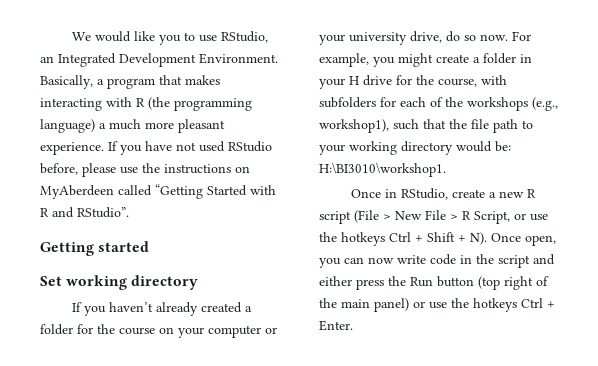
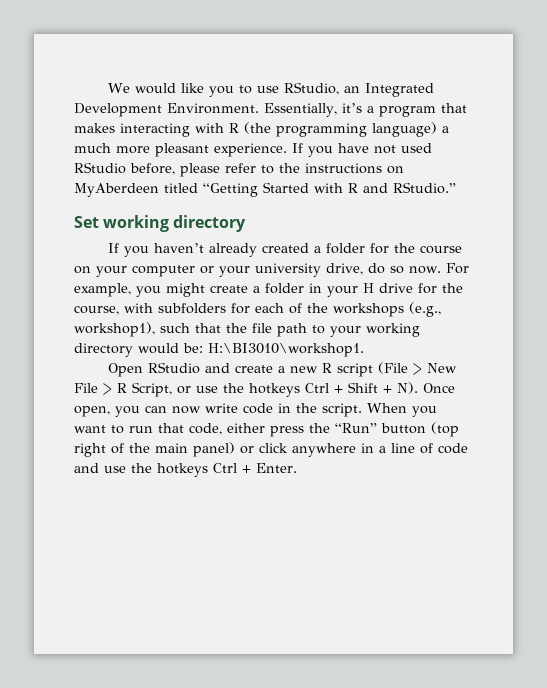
- Basically, a program that makes interacting with R (the programming language) a much more pleasant experience.
+ Essentially, it’s a program that makes interacting with R (the programming language) a much more pleasant experience.
- If you have not used RStudio before, please use the instructions on MyAberdeen called “Getting Started with R and RStudio”.
- Getting started
+ If you have not used RStudio before, please refer to the instructions on MyAberdeen titled “Getting Started with R and RStudio.”
- Once in RStudio, create a new R script (File > New File > R Script, or use the hotkeys Ctrl + Shift + N). Once open, you can now write code in the script and either press the Run button (top right of the main panel) or use the hotkeys Ctrl + Enter.
+ Open RStudio and create a new R script (File > New File > R Script, or use the hotkeys Ctrl + Shift + N). Once open, you can now write code in the script. When you want to run that code, either press the “Run” button (top right of the main panel) or click anywhere in a line of code and use the hotkeys Ctrl + Enter.

